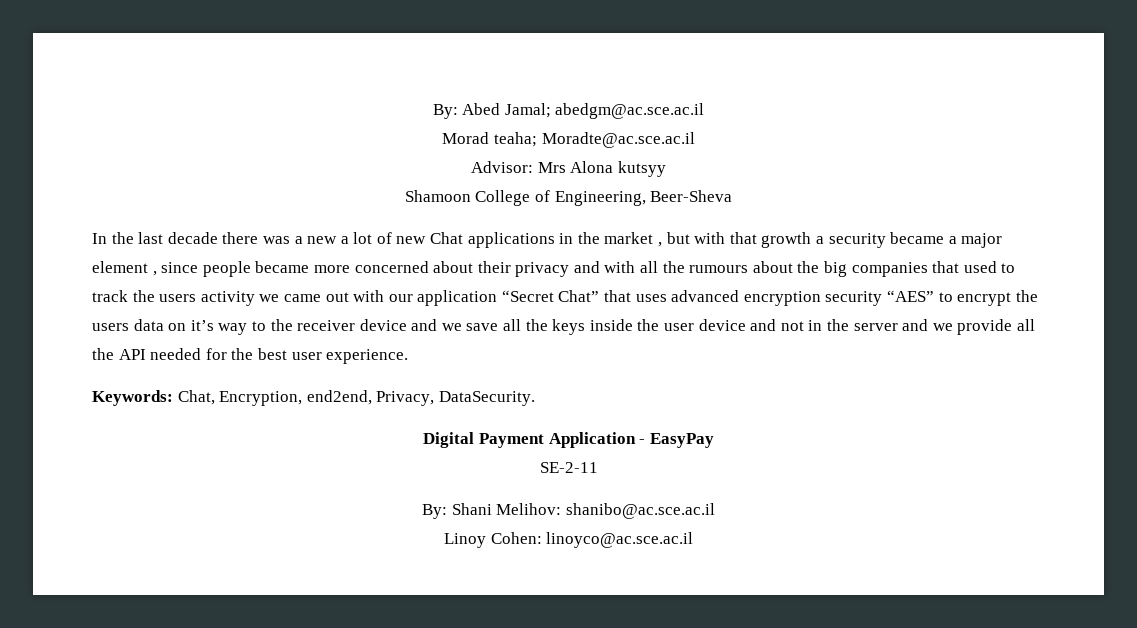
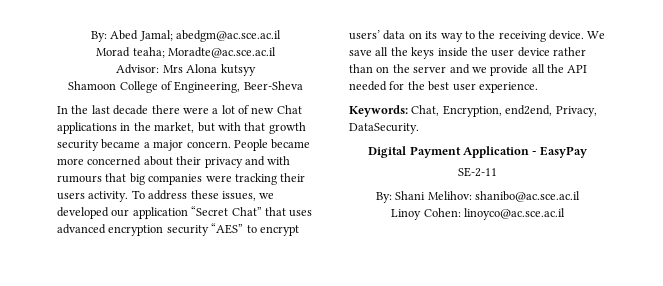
- In the last decade there was a new a lot of new Chat applications in the market , but with that growth a security became a major element , since people became more concerned about their privacy and with all the rumours about the big companies that used to track the users activity we came out with our application “Secret Chat” that uses advanced encryption security “AES” to encrypt the users data on it’s way to the receiver device and we save all the keys inside the user device and not in the server and we provide all the API needed for the best user experience.
+ In the last decade there were a lot of new Chat applications in the market, but with that growth security became a major concern. People became more concerned about their privacy and with rumours that big companies were tracking their users activity. To address these issues, we developed our application “Secret Chat” that uses advanced encryption security “AES” to encrypt users’ data on its way to the receiving device. We save all the keys inside the user device rather than on the server and we provide all the API needed for the best user experience.

